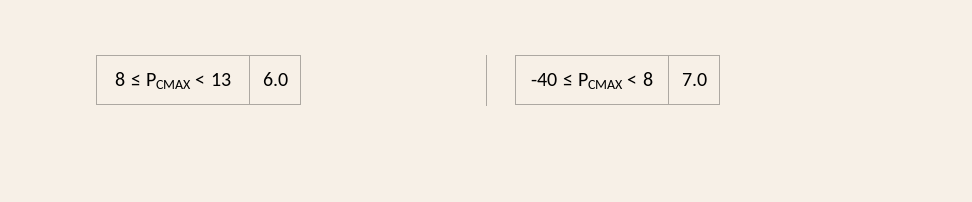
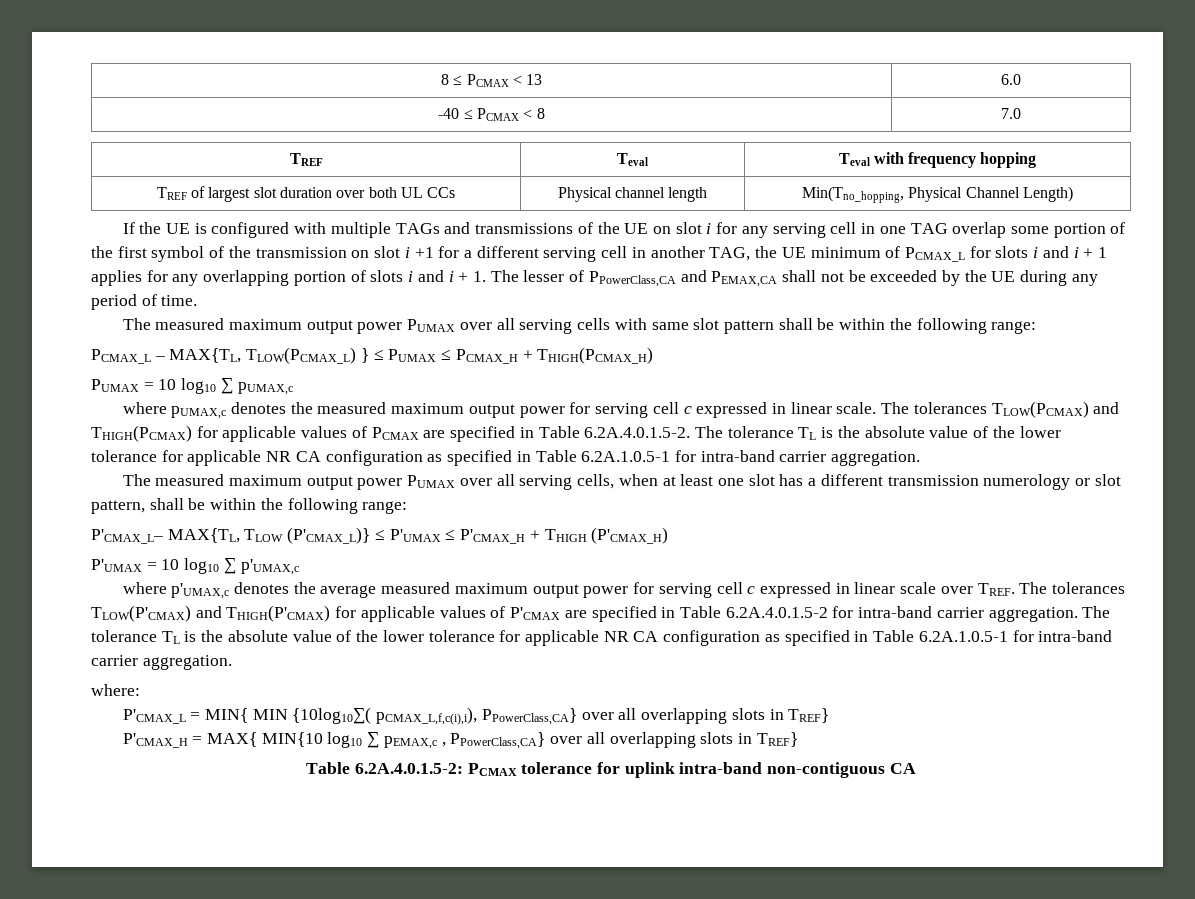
+ TREF | Teval | Teval with frequency hopping
+ TREF of largest slot duration over both UL CCs | Physical channel length | Min(Tno_hopping, Physical Channel Length)
+ If the UE is configured with multiple TAGs and transmissions of the UE on slot i for any serving cell in one TAG overlap some portion of the first symbol of the transmission on slot i +1 for a different serving cell in another TAG, the UE minimum of PCMAX_L for slots i and i + 1 applies for any overlapping portion of slots i and i + 1. The lesser of PPowerClass,CA and PEMAX,CA shall not be exceeded by the UE during any period of time.
+ The measured maximum output power PUMAX over all serving cells with same slot pattern shall be within the following range:
+ PCMAX_L – MAX{TL, TLOW(PCMAX_L) } ≤ PUMAX ≤ PCMAX_H + THIGH(PCMAX_H)
+ PUMAX = 10 log10 ∑ pUMAX,c
+ where pUMAX,c denotes the measured maximum output power for serving cell c expressed in linear scale. The tolerances TLOW(PCMAX) and THIGH(PCMAX) for applicable values of PCMAX are specified in Table 6.2A.4.0.1.5-2. The tolerance TL is the absolute value of the lower tolerance for applicable NR CA configuration as specified in Table 6.2A.1.0.5-1 for intra-band carrier aggregation.
+ The measured maximum output power PUMAX over all serving cells, when at least one slot has a different transmission numerology or slot pattern, shall be within the following range:
+ P'CMAX_L– MAX{TL, TLOW (P'CMAX_L)} ≤ P'UMAX ≤ P'CMAX_H + THIGH (P'CMAX_H)
+ P'UMAX = 10 log10 ∑ p'UMAX,c
+ where p'UMAX,c denotes the average measured maximum output power for serving cell c expressed in linear scale over TREF. The tolerances TLOW(P'CMAX) and THIGH(P'CMAX) for applicable values of P'CMAX are specified in Table 6.2A.4.0.1.5-2 for intra-band carrier aggregation. The tolerance TL is the absolute value of the lower tolerance for applicable NR CA configuration as specified in Table 6.2A.1.0.5-1 for intra-band carrier aggregation.
+ where:
+ P'CMAX_L = MIN{ MIN {10log10∑( pCMAX_L,f,c(i),i), PPowerClass,CA} over all overlapping slots in TREF}
+ P'CMAX_H = MAX{ MIN{10 log10 ∑ pEMAX,c , PPowerClass,CA} over all overlapping slots in TREF}
+ Table 6.2A.4.0.1.5-2: PCMAX tolerance for uplink intra-band non-contiguous CA

